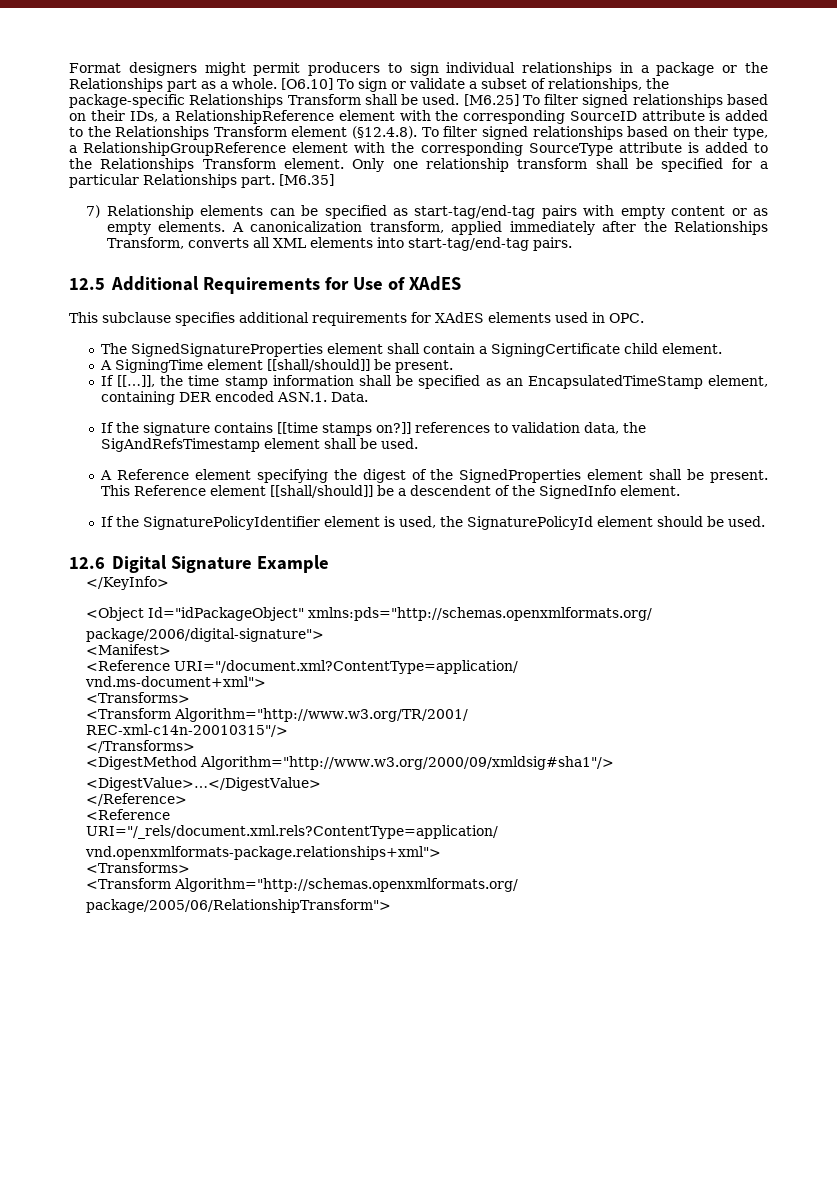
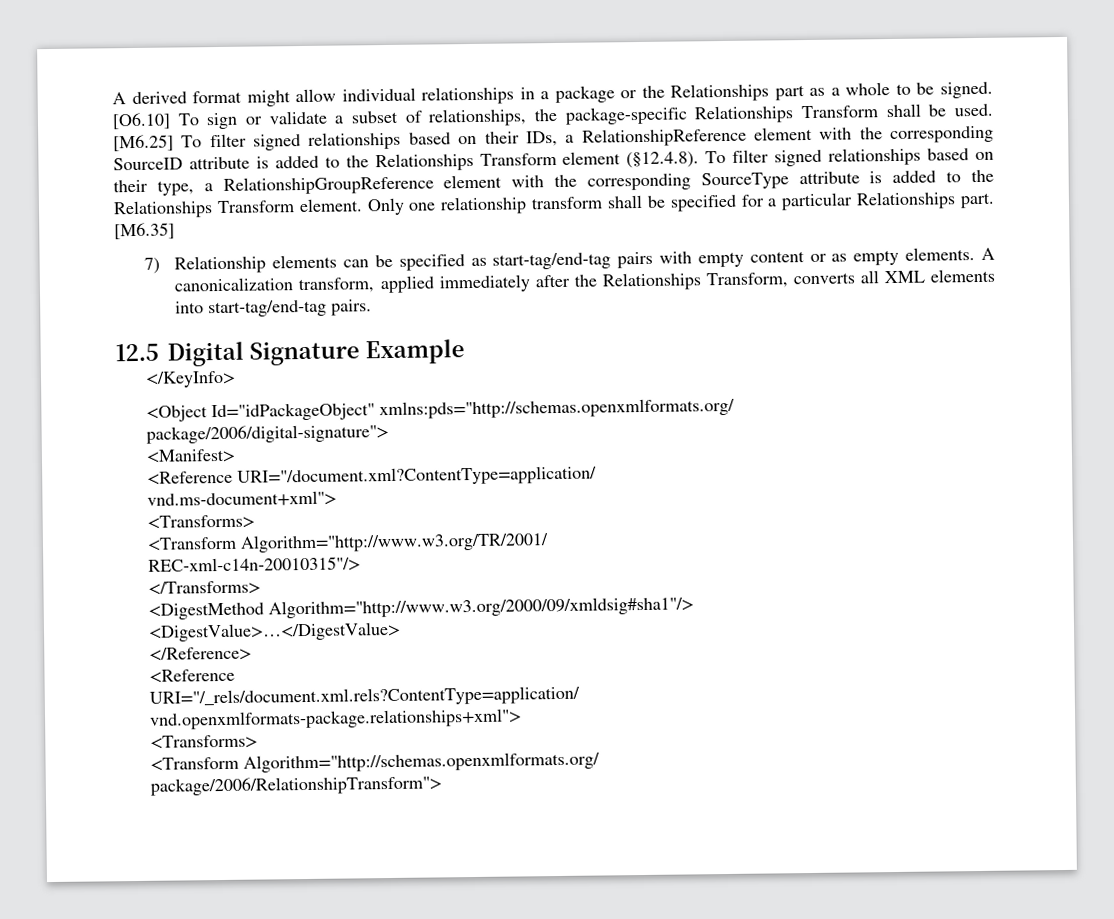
- Format designers might permit producers to sign individual relationships in a package or the Relationships part as a whole.
+ A derived format might allow individual relationships in a package or the Relationships part as a whole to be signed.
- 12.5 Additional Requirements for Use of XAdES
- This subclause specifies additional requirements for XAdES elements used in OPC.
- The SignedSignatureProperties element shall contain a SigningCertificate child element.
- A SigningTime element [[shall/should]] be present.
- If [[…]], the time stamp information shall be specified as an EncapsulatedTimeStamp element, containing DER encoded ASN.1. Data.
- If the signature contains [[time stamps on?]] references to validation data, the SigAndRefsTimestamp element shall be used.
- A Reference element specifying the digest of the SignedProperties element shall be present. This Reference element [[shall/should]] be a descendent of the SignedInfo element.
- If the SignaturePolicyIdentifier element is used, the SignaturePolicyId element should be used.
- 12.6 Digital Signature Example
+ 12.5 Digital Signature Example
- package/2005/06/RelationshipTransform">
+ package/2006/RelationshipTransform">

